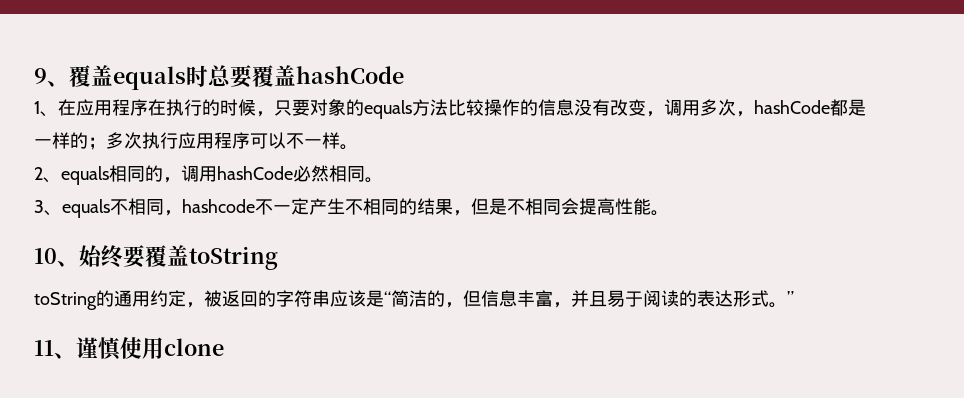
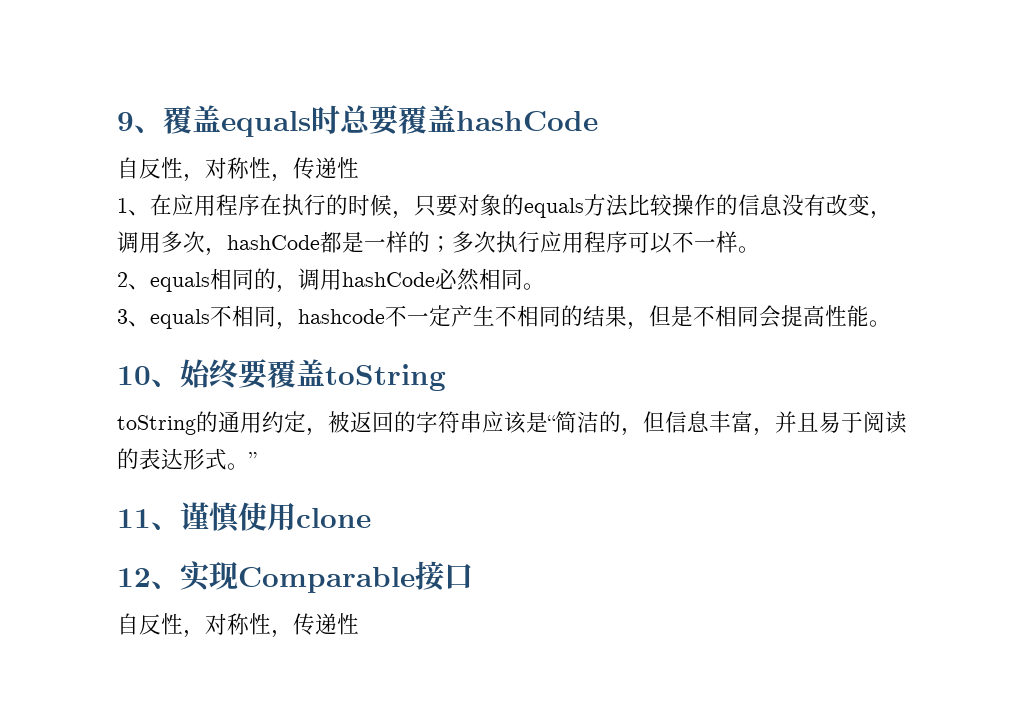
  9、覆盖equals时总要覆盖hashCode
+ 自反性，对称性，传递性
+ 12、实现Comparable接口
+ 自反性，对称性，传递性

